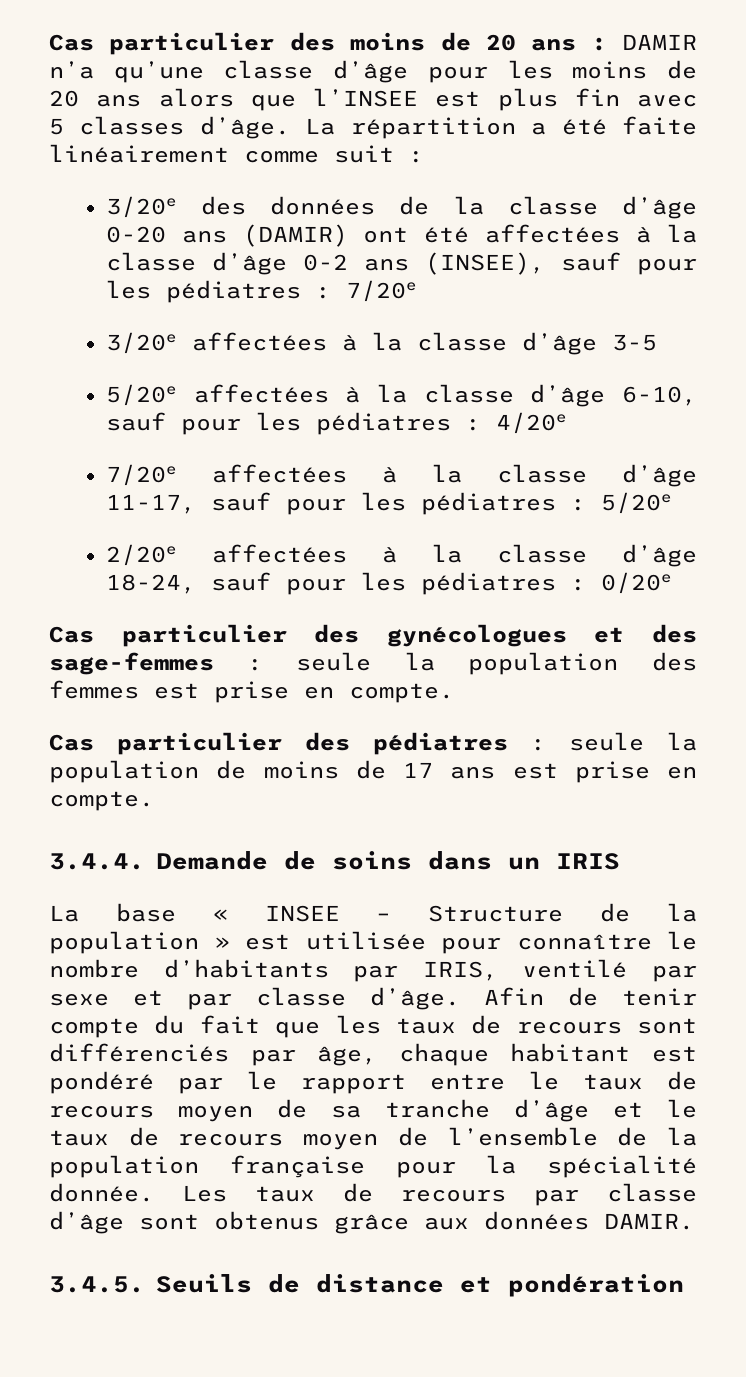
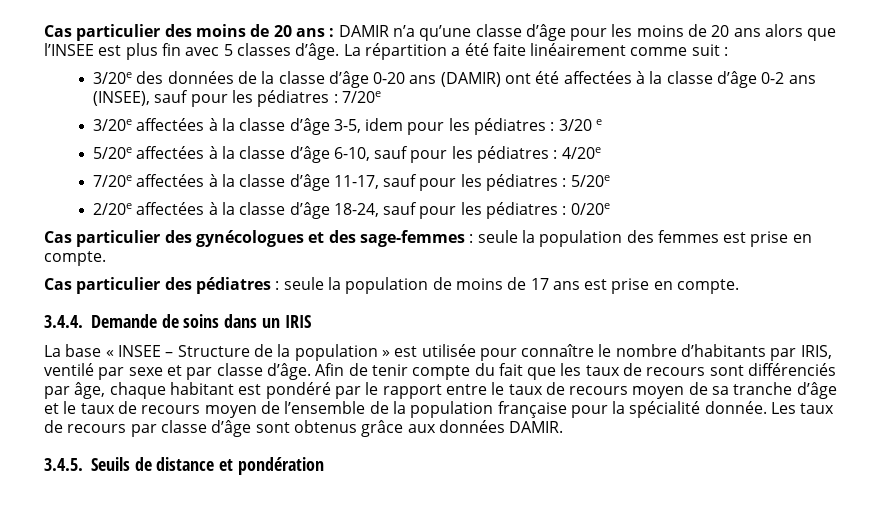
- 3/20e affectées à la classe d’âge 3-5
+ 3/20e affectées à la classe d’âge 3-5, idem pour les pédiatres : 3/20 e

